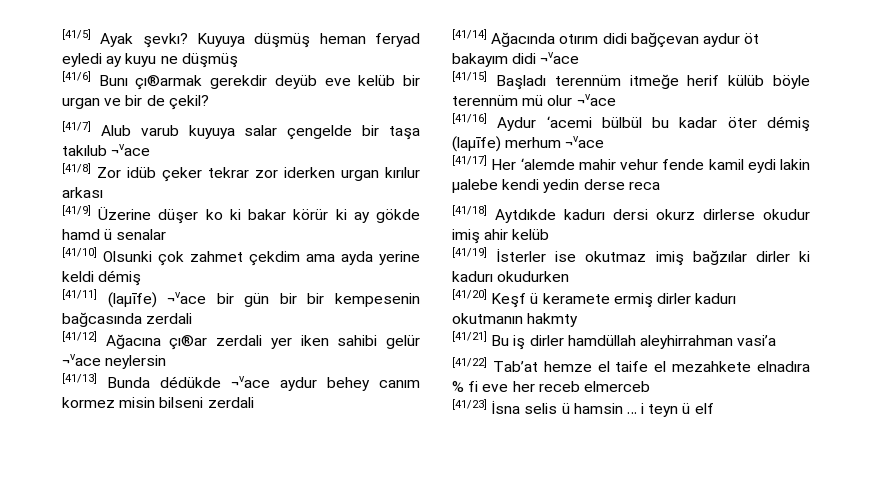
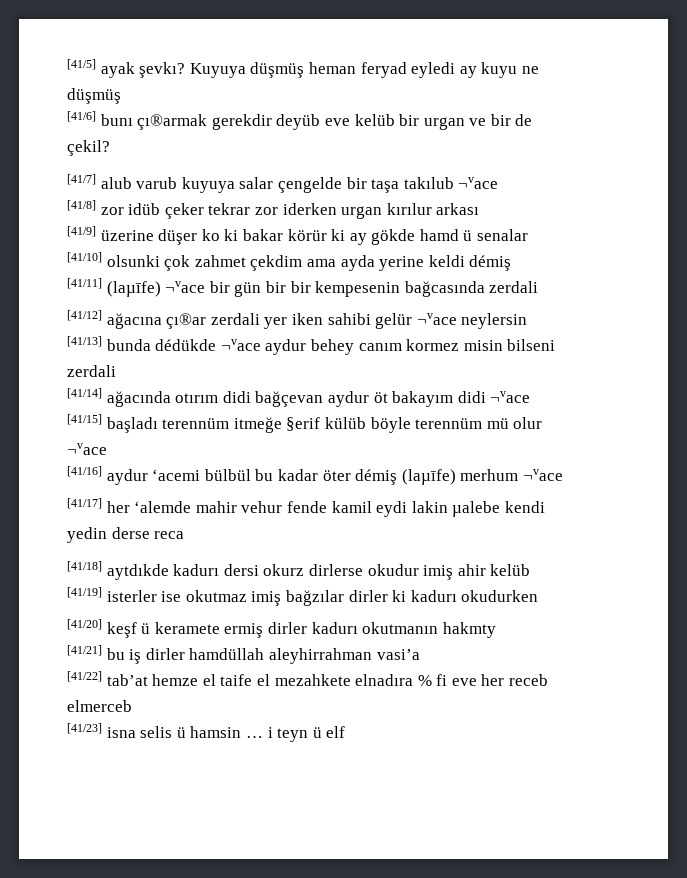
- [41/5] Ayak şevkı?
+ [41/5] ayak şevkı?
- [41/6] Bunı çı®armak gerekdir deyüb eve kelüb bir urgan ve bir de çekil?
+ [41/6] bunı çı®armak gerekdir deyüb eve kelüb bir urgan ve bir de çekil?
- [41/7] Alub varub kuyuya salar çengelde bir taşa takılub ¬vace
+ [41/7] alub varub kuyuya salar çengelde bir taşa takılub ¬vace
- [41/8] Zor idüb çeker tekrar zor iderken urgan kırılur arkası
+ [41/8] zor idüb çeker tekrar zor iderken urgan kırılur arkası
- [41/9] Üzerine düşer ko ki bakar körür ki ay gökde hamd ü senalar
+ [41/9] üzerine düşer ko ki bakar körür ki ay gökde hamd ü senalar
- [41/10] Olsunki çok zahmet çekdim ama ayda yerine keldi démiş
+ [41/10] olsunki çok zahmet çekdim ama ayda yerine keldi démiş
- [41/12] Ağacına çı®ar zerdali yer iken sahibi gelür ¬vace neylersin
+ [41/12] ağacına çı®ar zerdali yer iken sahibi gelür ¬vace neylersin
- [41/13] Bunda dédükde ¬vace aydur behey canım kormez misin bilseni zerdali
+ [41/13] bunda dédükde ¬vace aydur behey canım kormez misin bilseni zerdali
- [41/14] Ağacında otırım didi bağçevan aydur öt bakayım didi ¬vace
+ [41/14] ağacında otırım didi bağçevan aydur öt bakayım didi ¬vace
- [41/15] Başladı terennüm itmeğe herif külüb böyle terennüm mü olur ¬vace
+ [41/15] başladı terennüm itmeğe §erif külüb böyle terennüm mü olur ¬vace
- [41/16] Aydur ‘acemi bülbül bu kadar öter démiş (laµīfe) merhum ¬vace
+ [41/16] aydur ‘acemi bülbül bu kadar öter démiş (laµīfe) merhum ¬vace
- [41/17] Her ‘alemde mahir vehur fende kamil eydi lakin µalebe kendi yedin derse reca
+ [41/17] her ‘alemde mahir vehur fende kamil eydi lakin µalebe kendi yedin derse reca
- [41/18] Aytdıkde kadurı dersi okurz dirlerse okudur imiş ahir kelüb
+ [41/18] aytdıkde kadurı dersi okurz dirlerse okudur imiş ahir kelüb
- [41/19] İsterler ise okutmaz imiş bağzılar dirler ki kadurı okudurken
+ [41/19] isterler ise okutmaz imiş bağzılar dirler ki kadurı okudurken
- [41/20] Keşf ü keramete ermiş dirler kadurı okutmanın hakmty
+ [41/20] keşf ü keramete ermiş dirler kadurı okutmanın hakmty
- [41/21] Bu iş dirler hamdüllah aleyhirrahman vasi’a
+ [41/21] bu iş dirler hamdüllah aleyhirrahman vasi’a
- [41/22] Tab’at hemze el taife el mezahkete elnadıra % fi eve her receb elmerceb
+ [41/22] tab’at hemze el taife el mezahkete elnadıra % fi eve her receb elmerceb
- [41/23] İsna selis ü hamsin … i teyn ü elf
+ [41/23] isna selis ü hamsin … i teyn ü elf

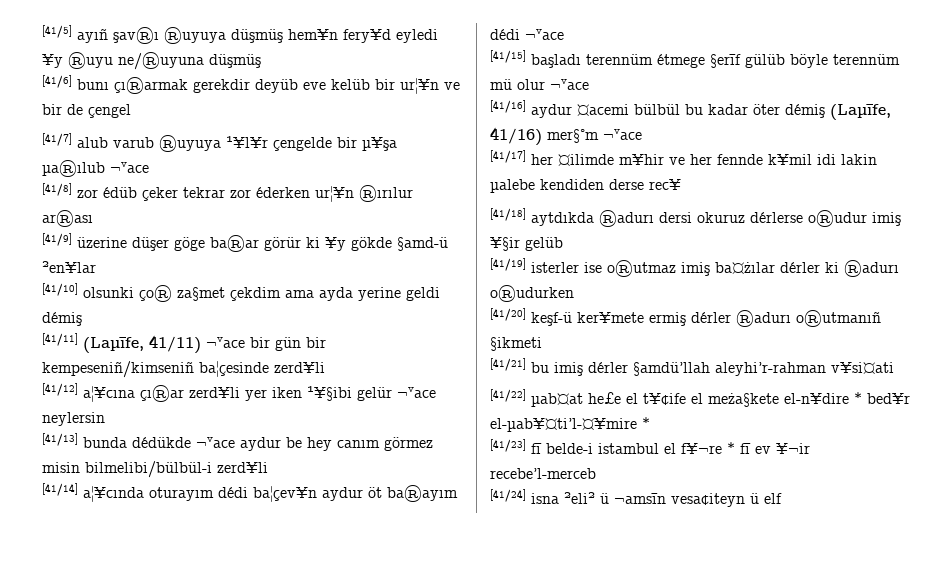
- [41/5] ayak şevkı? Kuyuya düşmüş heman feryad eyledi ay kuyu ne düşmüş
+ [41/5] ayıñ şav®ı ®uyuya düşmüş hem¥n fery¥d eyledi ¥y ®uyu ne/®uyuna düşmüş
- [41/6] bunı çı®armak gerekdir deyüb eve kelüb bir urgan ve bir de çekil?
+ [41/6] bunı çı®armak gerekdir deyüb eve kelüb bir ur¦¥n ve bir de çengel
- [41/7] alub varub kuyuya salar çengelde bir taşa takılub ¬vace
+ [41/7] alub varub ®uyuya ¹¥l¥r çengelde bir µ¥şa µa®ılub ¬vace
- [41/8] zor idüb çeker tekrar zor iderken urgan kırılur arkası
+ [41/8] zor édüb çeker tekrar zor éderken ur¦¥n ®ırılur ar®ası
- [41/9] üzerine düşer ko ki bakar körür ki ay gökde hamd ü senalar
+ [41/9] üzerine düşer göge ba®ar görür ki ¥y gökde §amd-ü ²en¥lar
- [41/10] olsunki çok zahmet çekdim ama ayda yerine keldi démiş
+ [41/10] olsunki ço® za§met çekdim ama ayda yerine geldi démiş
- [41/11] (laµīfe) ¬vace bir gün bir bir kempesenin bağcasında zerdali
- [41/12] ağacına çı®ar zerdali yer iken sahibi gelür ¬vace neylersin
+ [41/11] (Laµīfe, 41/11) ¬vace bir gün bir kempeseniñ/kimseniñ ba¦çesinde zerd¥li
+ [41/12] a¦¥cına çı®ar zerd¥li yer iken ¹¥§ibi gelür ¬vace neylersin
- [41/13] bunda dédükde ¬vace aydur behey canım kormez misin bilseni zerdali
- [41/14] ağacında otırım didi bağçevan aydur öt bakayım didi ¬vace
+ [41/13] bunda dédükde ¬vace aydur be hey canım görmez misin bilmelibi/bülbül-i zerd¥li
+ [41/14] a¦¥cında oturayım dédi ba¦çev¥n aydur öt ba®ayım dédi ¬vace
- [41/15] başladı terennüm itmeğe §erif külüb böyle terennüm mü olur ¬vace
+ [41/15] başladı terennüm étmege §erīf gülüb böyle terennüm mü olur ¬vace
- [41/16] aydur ‘acemi bülbül bu kadar öter démiş (laµīfe) merhum ¬vace
+ [41/16] aydur ¤acemi bülbül bu kadar öter démiş (Laµīfe, 41/16) mer§°m ¬vace
- [41/17] her ‘alemde mahir vehur fende kamil eydi lakin µalebe kendi yedin derse reca
- [41/18] aytdıkde kadurı dersi okurz dirlerse okudur imiş ahir kelüb
- [41/19] isterler ise okutmaz imiş bağzılar dirler ki kadurı okudurken
- [41/20] keşf ü keramete ermiş dirler kadurı okutmanın hakmty
- [41/21] bu iş dirler hamdüllah aleyhirrahman vasi’a
- [41/22] tab’at hemze el taife el mezahkete elnadıra % fi eve her receb elmerceb
- [41/23] isna selis ü hamsin … i teyn ü elf
+ [41/17] her ¤ilimde m¥hir ve her fennde k¥mil idi lakin µalebe kendiden derse rec¥
+ [41/18] aytdıkda ®adurı dersi okuruz dérlerse o®udur imiş ¥§ir gelüb
+ [41/19] isterler ise o®utmaz imiş ba¤żılar dérler ki ®adurı o®udurken
+ [41/20] keşf-ü ker¥mete ermiş dérler ®adurı o®utmanıñ §ikmeti
+ [41/21] bu imiş dérler §amdü’llah aleyhi’r-rahman v¥si¤ati
+ [41/22] µab¤at he£e el t¥¢ife el meża§kete el-n¥dire * bed¥r el-µab¥¤ti’l-¤¥mire *
+ [41/23] fī belde-i istambul el f¥¬re * fī ev ¥¬ir recebe’l-merceb
+ [41/24] isna ²eli² ü ¬amsīn vesa¢iteyn ü elf

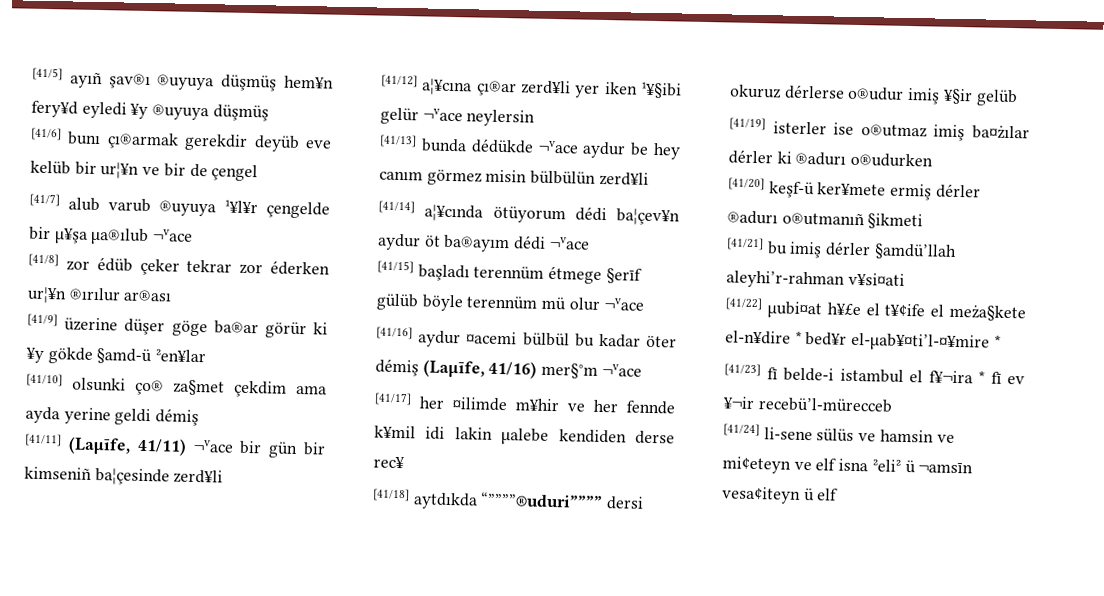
- [41/5] ayıñ şav®ı ®uyuya düşmüş hem¥n fery¥d eyledi ¥y ®uyu ne/®uyuna düşmüş
+ [41/5] ayıñ şav®ı ®uyuya düşmüş hem¥n fery¥d eyledi ¥y ®uyuya düşmüş
- [41/11] (Laµīfe, 41/11) ¬vace bir gün bir kempeseniñ/kimseniñ ba¦çesinde zerd¥li
+ [41/11] (Laµīfe, 41/11) ¬vace bir gün bir kimseniñ ba¦çesinde zerd¥li
- [41/13] bunda dédükde ¬vace aydur be hey canım görmez misin bilmelibi/bülbül-i zerd¥li
+ [41/13] bunda dédükde ¬vace aydur be hey canım görmez misin bülbülün zerd¥li
- [41/14] a¦¥cında oturayım dédi ba¦çev¥n aydur öt ba®ayım dédi ¬vace
+ [41/14] a¦¥cında ötüyorum dédi ba¦çev¥n aydur öt ba®ayım dédi ¬vace
- [41/18] aytdıkda ®adurı dersi okuruz dérlerse o®udur imiş ¥§ir gelüb
+ [41/18] aytdıkda “””””®uduri”””” dersi okuruz dérlerse o®udur imiş ¥§ir gelüb
- [41/22] µab¤at he£e el t¥¢ife el meża§kete el-n¥dire * bed¥r el-µab¥¤ti’l-¤¥mire *
+ [41/22] µubi¤at h¥£e el t¥¢ife el meża§kete el-n¥dire * bed¥r el-µab¥¤ti’l-¤¥mire *
- [41/23] fī belde-i istambul el f¥¬re * fī ev ¥¬ir recebe’l-merceb
+ [41/23] fī belde-i istambul el f¥¬ira * fī ev ¥¬ir recebü’l-mürecceb
- [41/24] isna ²eli² ü ¬amsīn vesa¢iteyn ü elf
+ [41/24] li-sene sülüs ve hamsin ve mi¢eteyn ve elf isna ²eli² ü ¬amsīn vesa¢iteyn ü elf

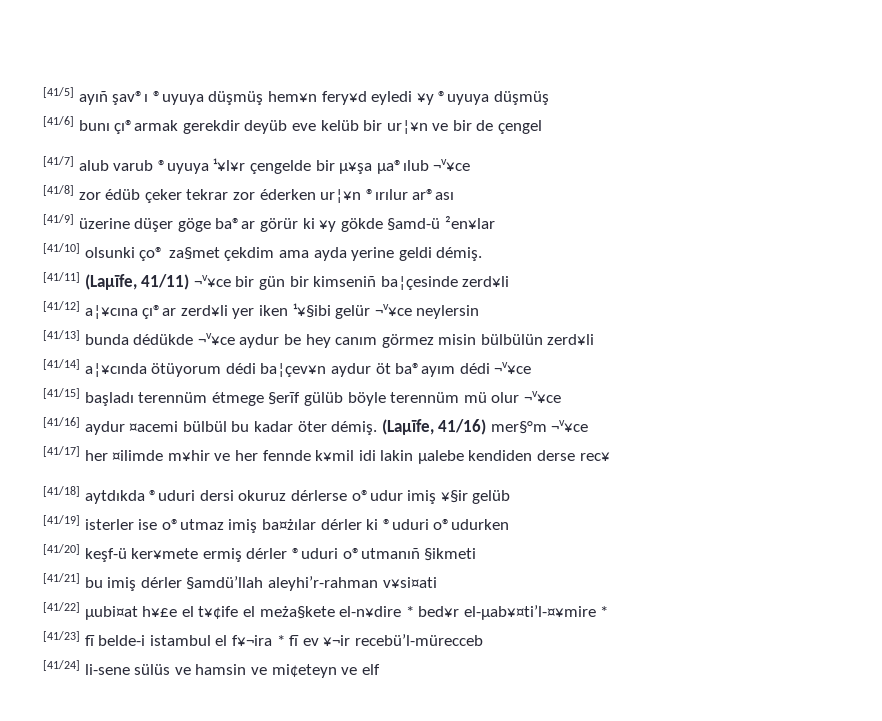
- [41/7] alub varub ®uyuya ¹¥l¥r çengelde bir µ¥şa µa®ılub ¬vace
+ [41/7] alub varub ®uyuya ¹¥l¥r çengelde bir µ¥şa µa®ılub ¬v¥ce
- [41/10] olsunki ço® za§met çekdim ama ayda yerine geldi démiş
+ [41/10] olsunki ço® za§met çekdim ama ayda yerine geldi démiş.
- [41/11] (Laµīfe, 41/11) ¬vace bir gün bir kimseniñ ba¦çesinde zerd¥li
+ [41/11] (Laµīfe, 41/11) ¬v¥ce bir gün bir kimseniñ ba¦çesinde zerd¥li
- [41/12] a¦¥cına çı®ar zerd¥li yer iken ¹¥§ibi gelür ¬vace neylersin
+ [41/12] a¦¥cına çı®ar zerd¥li yer iken ¹¥§ibi gelür ¬v¥ce neylersin
- [41/13] bunda dédükde ¬vace aydur be hey canım görmez misin bülbülün zerd¥li
+ [41/13] bunda dédükde ¬v¥ce aydur be hey canım görmez misin bülbülün zerd¥li
- [41/14] a¦¥cında ötüyorum dédi ba¦çev¥n aydur öt ba®ayım dédi ¬vace
+ [41/14] a¦¥cında ötüyorum dédi ba¦çev¥n aydur öt ba®ayım dédi ¬v¥ce
- [41/15] başladı terennüm étmege §erīf gülüb böyle terennüm mü olur ¬vace
+ [41/15] başladı terennüm étmege §erīf gülüb böyle terennüm mü olur ¬v¥ce
- [41/16] aydur ¤acemi bülbül bu kadar öter démiş (Laµīfe, 41/16) mer§°m ¬vace
+ [41/16] aydur ¤acemi bülbül bu kadar öter démiş. (Laµīfe, 41/16) mer§°m ¬v¥ce
- [41/18] aytdıkda “””””®uduri”””” dersi okuruz dérlerse o®udur imiş ¥§ir gelüb
+ [41/18] aytdıkda ®uduri dersi okuruz dérlerse o®udur imiş ¥§ir gelüb
- [41/19] isterler ise o®utmaz imiş ba¤żılar dérler ki ®adurı o®udurken
+ [41/19] isterler ise o®utmaz imiş ba¤żılar dérler ki ®uduri o®udurken
- [41/20] keşf-ü ker¥mete ermiş dérler ®adurı o®utmanıñ §ikmeti
+ [41/20] keşf-ü ker¥mete ermiş dérler ®uduri o®utmanıñ §ikmeti
- [41/24] li-sene sülüs ve hamsin ve mi¢eteyn ve elf isna ²eli² ü ¬amsīn vesa¢iteyn ü elf
+ [41/24] li-sene sülüs ve hamsin ve mi¢eteyn ve elf

